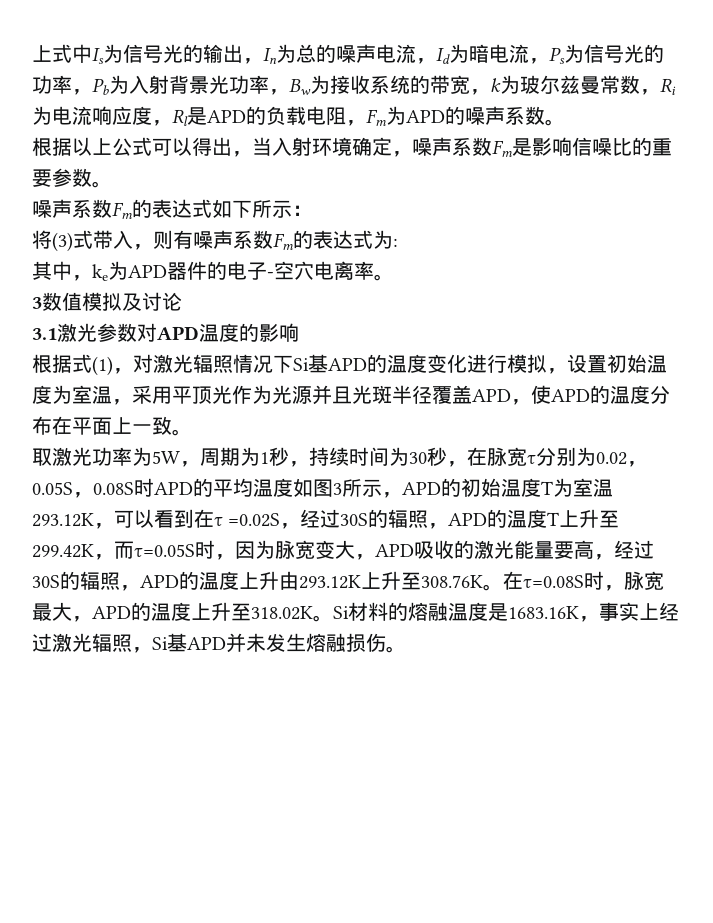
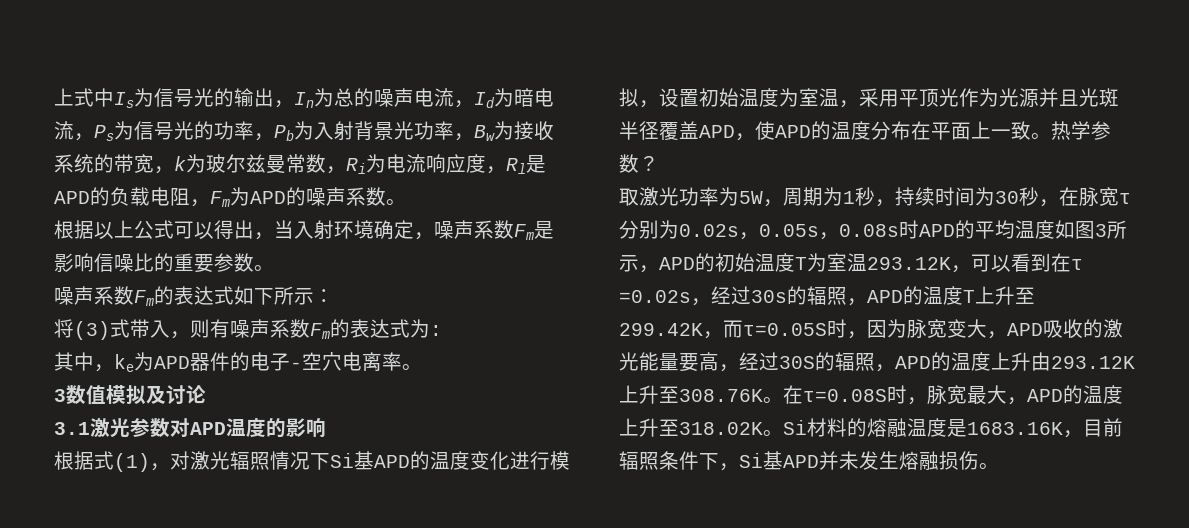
+ 热学参数？
- 取激光功率为5W，周期为1秒，持续时间为30秒，在脉宽τ分别为0.02，0.05S，0.08S时APD的平均温度如图3所示，APD的初始温度T为室温293.12K，可以看到在τ =0.02S，经过30S的辐照，APD的温度T上升至299.42K，而τ=0.05S时，因为脉宽变大，APD吸收的激光能量要高，经过30S的辐照，APD的温度上升由293.12K上升至308.76K。
+ 取激光功率为5W，周期为1秒，持续时间为30秒，在脉宽τ分别为0.02s，0.05s，0.08s时APD的平均温度如图3所示，APD的初始温度T为室温293.12K，可以看到在τ =0.02s，经过30s的辐照，APD的温度T上升至299.42K，而τ=0.05S时，因为脉宽变大，APD吸收的激光能量要高，经过30S的辐照，APD的温度上升由293.12K上升至308.76K。
- Si材料的熔融温度是1683.16K，事实上经过激光辐照，Si基APD并未发生熔融损伤。
+ Si材料的熔融温度是1683.16K，目前辐照条件下，Si基APD并未发生熔融损伤。

